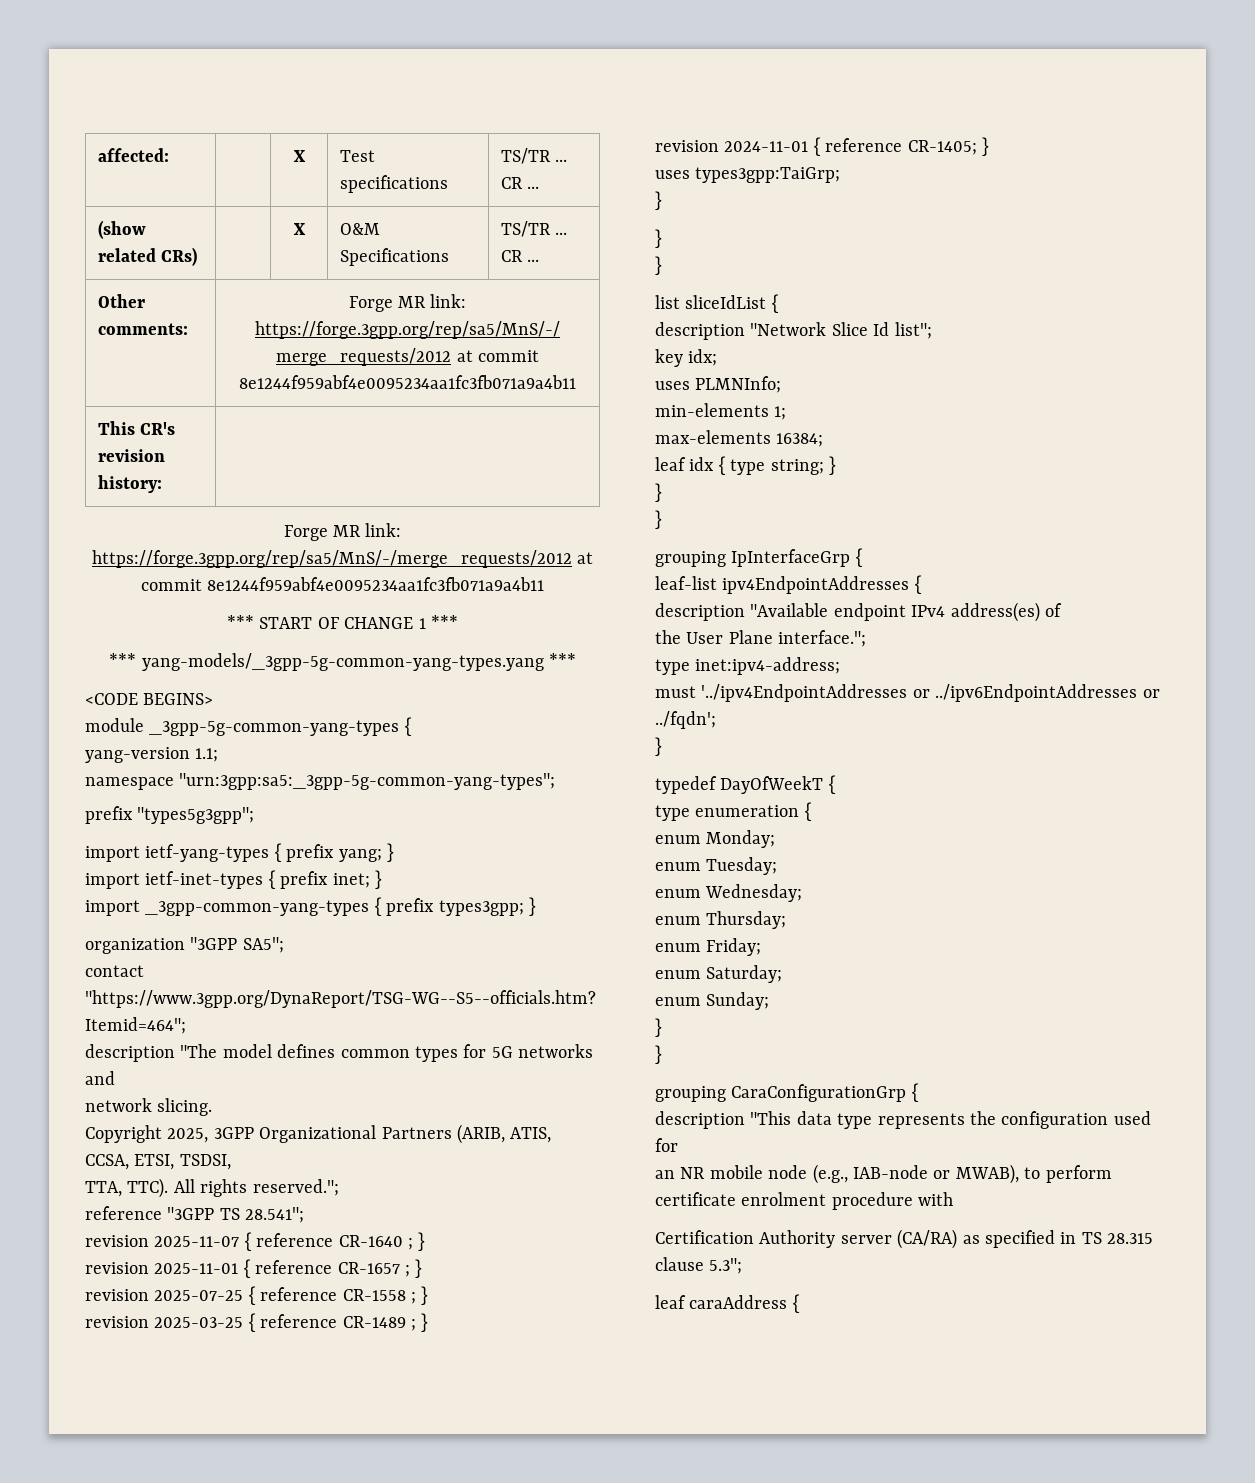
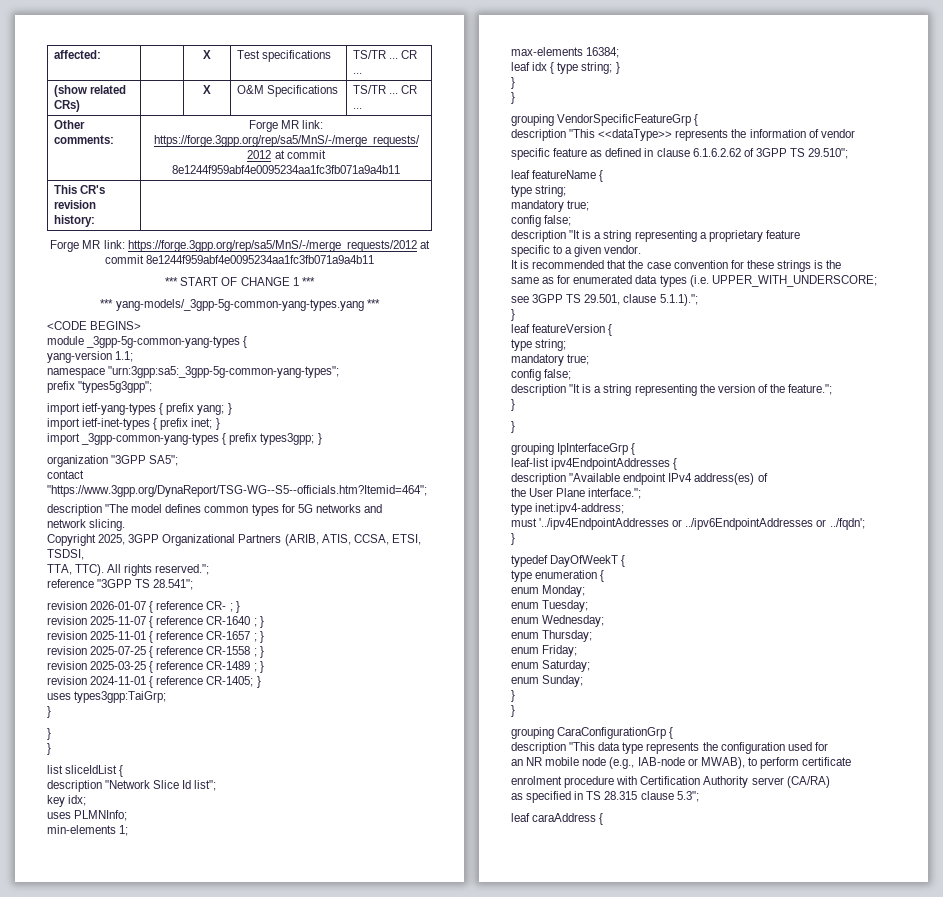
+ revision 2026-01-07 { reference CR- ; }
+ grouping VendorSpecificFeatureGrp {
+ description "This <<dataType>> represents the information of vendor
+ specific feature as defined in clause 6.1.6.2.62 of 3GPP TS 29.510";
+ leaf featureName {
+ type string;
+ mandatory true;
+ config false;
+ description "It is a string representing a proprietary feature
+ specific to a given vendor.
+ It is recommended that the case convention for these strings is the
+ same as for enumerated data types (i.e. UPPER_WITH_UNDERSCORE;
+ see 3GPP TS 29.501, clause 5.1.1).";
+ }
+ leaf featureVersion {
+ type string;
+ mandatory true;
+ config false;
+ description "It is a string representing the version of the feature.";
+ }
+ }
- an NR mobile node (e.g., IAB-node or MWAB), to perform certificate enrolment procedure with
- Certification Authority server (CA/RA) as specified in TS 28.315 clause 5.3";
+ an NR mobile node (e.g., IAB-node or MWAB), to perform certificate
+ enrolment procedure with Certification Authority server (CA/RA)
+ as specified in TS 28.315 clause 5.3";

